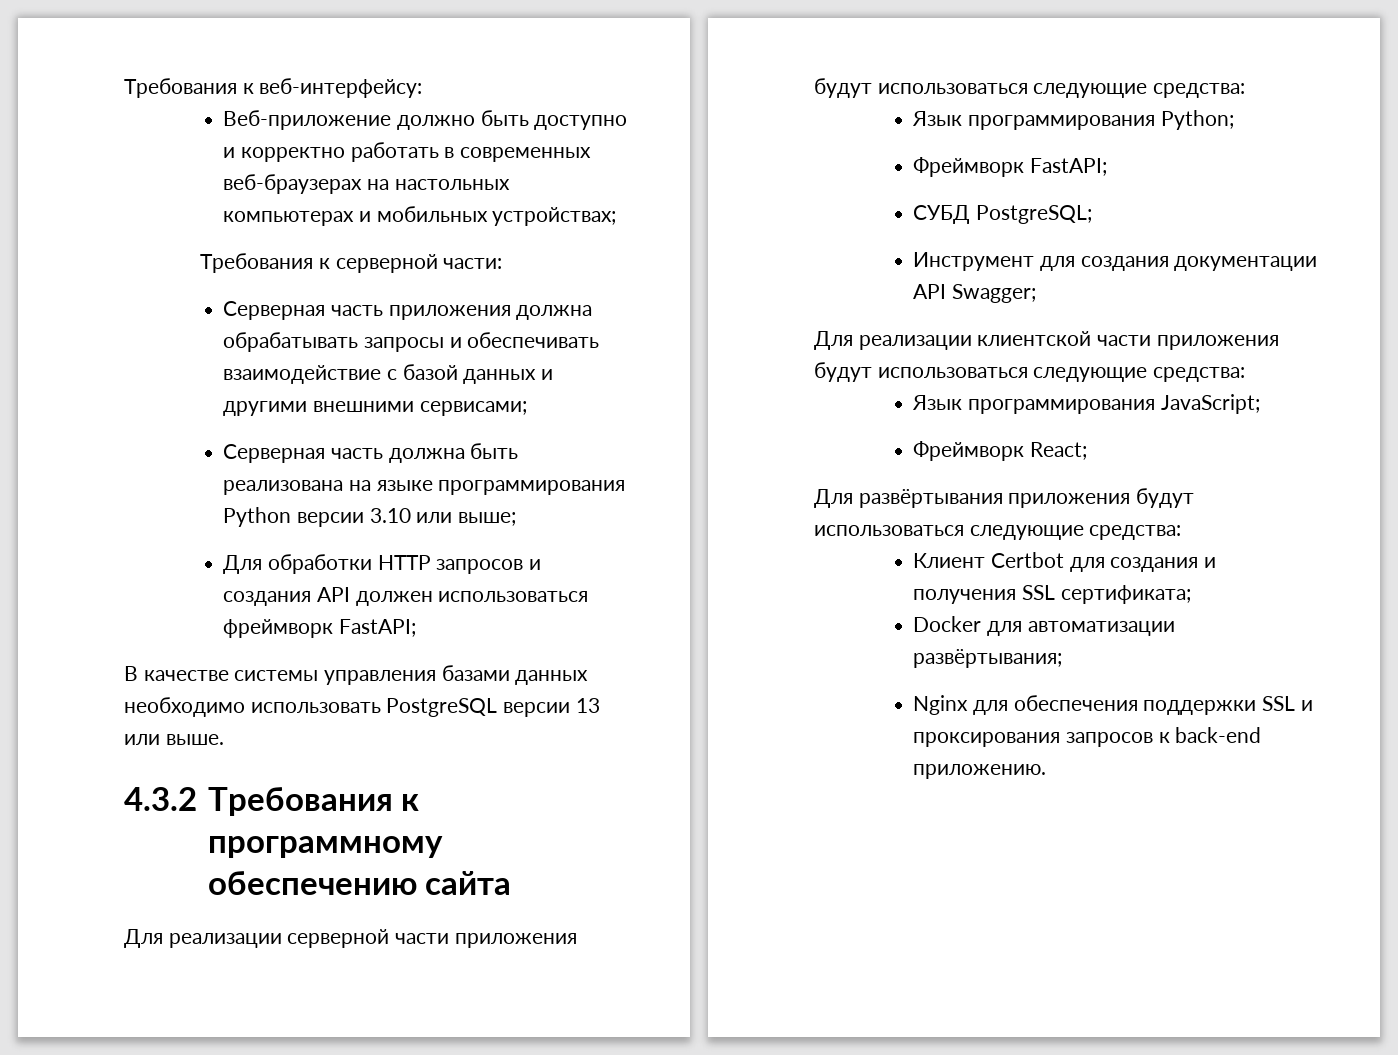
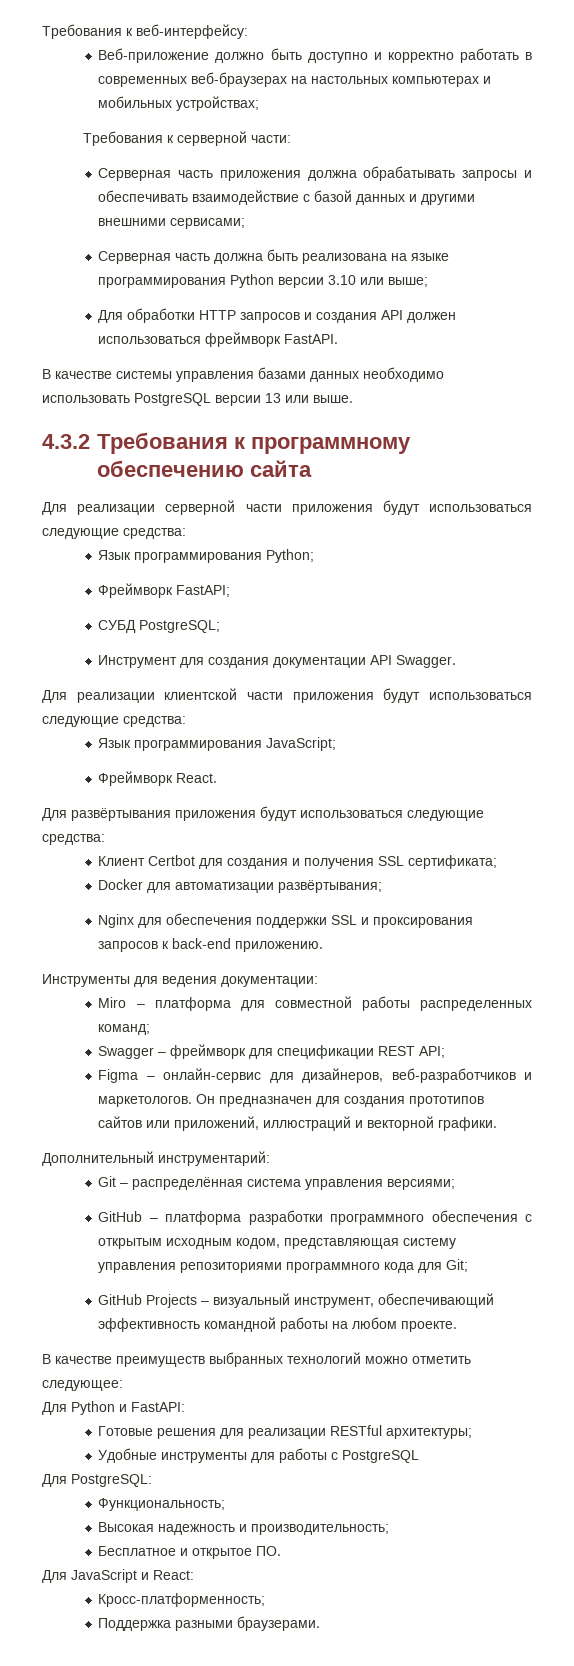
- Для обработки HTTP запросов и создания API должен использоваться фреймворк FastAPI;
+ Для обработки HTTP запросов и создания API должен использоваться фреймворк FastAPI.
- Инструмент для создания документации API Swagger;
+ Инструмент для создания документации API Swagger.
- Фреймворк React;
+ Фреймворк React.
+ Инструменты для ведения документации:
+ Miro – платформа для совместной работы распределенных команд;
+ Swagger – фреймворк для спецификации REST API;
+ Figma – онлайн-сервис для дизайнеров, веб-разработчиков и маркетологов. Он предназначен для создания прототипов сайтов или приложений, иллюстраций и векторной графики.
+ Дополнительный инструментарий:
+ Git – распределённая система управления версиями;
+ GitHub – платформа разработки программного обеспечения с открытым исходным кодом, представляющая систему управления репозиториями программного кода для Git;
+ GitHub Projects – визуальный инструмент, обеспечивающий эффективность командной работы на любом проекте.
+ В качестве преимуществ выбранных технологий можно отметить следующее:
+ Для Python и FastAPI:
+ Готовые решения для реализации RESTful архитектуры;
+ Удобные инструменты для работы с PostgreSQL
+ Для PostgreSQL:
+ Функциональность;
+ Высокая надежность и производительность;
+ Бесплатное и открытое ПО.
+ Для JavaScript и React:
+ Кросс-платформенность;
+ Поддержка разными браузерами.

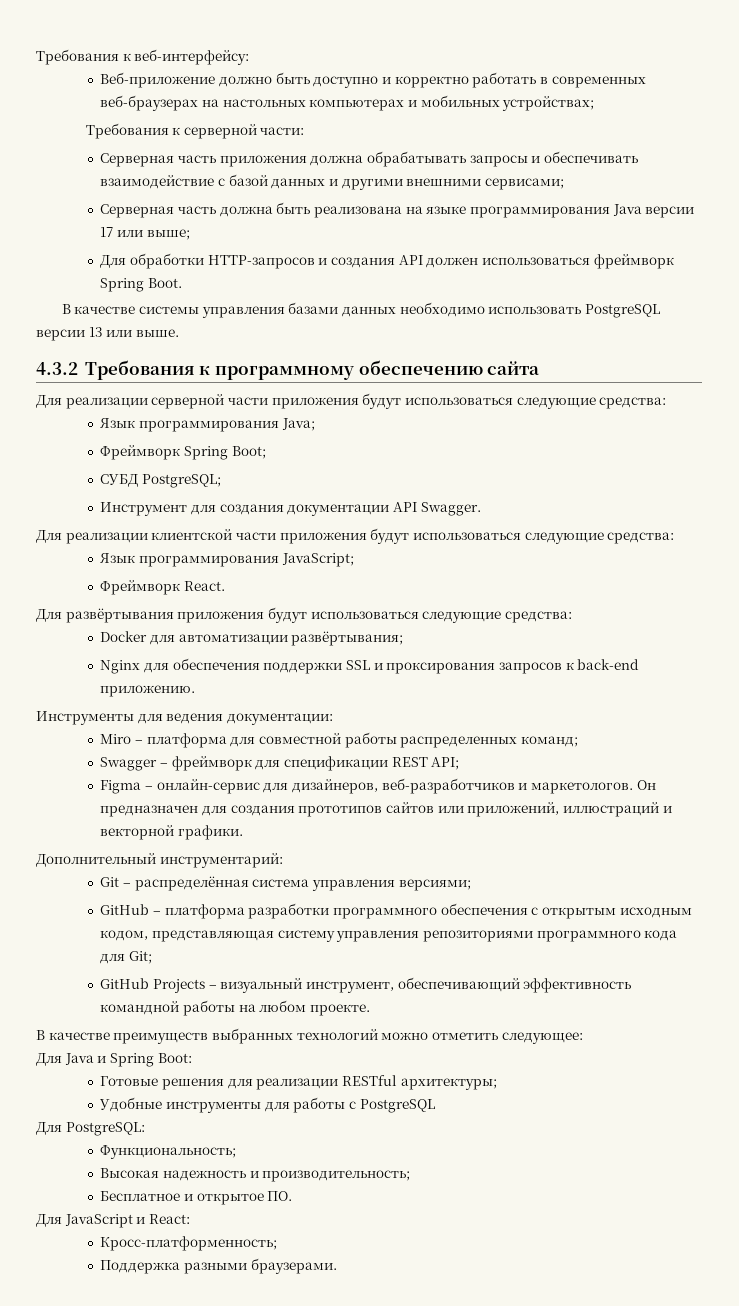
- Серверная часть должна быть реализована на языке программирования Python версии 3.10 или выше;
+ Серверная часть должна быть реализована на языке программирования Java версии 17 или выше;
- Для обработки HTTP запросов и создания API должен использоваться фреймворк FastAPI.
+ Для обработки HTTP-запросов и создания API должен использоваться фреймворк Spring Boot.
- Язык программирования Python;
- Фреймворк FastAPI;
+ Язык программирования Java;
+ Фреймворк Spring Boot;
- Клиент Certbot для создания и получения SSL сертификата;
- Для Python и FastAPI:
+ Для Java и Spring Boot:

